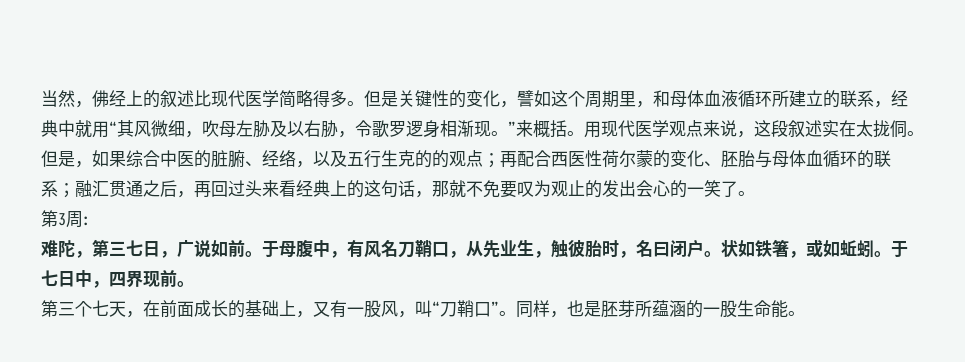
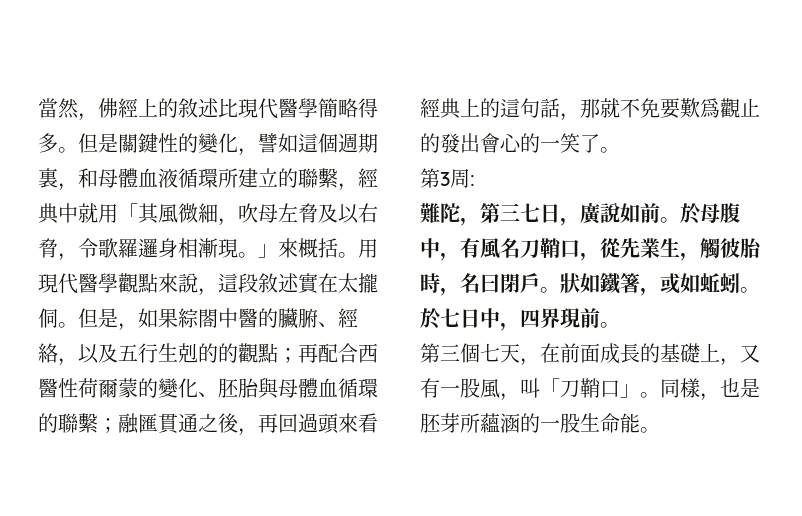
- 当然，佛经上的叙述比现代医学简略得多。但是关键性的变化，譬如这个周期里，和母体血液循环所建立的联系，经典中就用“其风微细，吹母左胁及以右胁，令歌罗逻身相渐现。”来概括。用现代医学观点来说，这段叙述实在太拢侗。但是，如果综合中医的脏腑、经络，以及五行生克的的观点；再配合西医性荷尔蒙的变化、胚胎与母体血循环的联系；融汇贯通之后，再回过头来看经典上的这句话，那就不免要叹为观止的发出会心的一笑了。
+ 當然，佛經上的敘述比現代醫學簡略得多。但是關鍵性的變化，譬如這個週期裏，和母體血液循環所建立的聯繫，經典中就用「其風微細，吹母左脅及以右脅，令歌羅邏身相漸現。」來概括。用現代醫學觀點來說，這段敘述實在太攏侗。但是，如果綜閤中醫的臟腑、經絡，以及五行生剋的的觀點；再配合西醫性荷爾蒙的變化、胚胎與母體血循環的聯繫；融匯貫通之後，再回過頭來看經典上的這句話，那就不免要歎爲觀止的發出會心的一笑了。
- 难陀，第三七日，广说如前。于母腹中，有风名刀鞘口，从先业生，触彼胎时，名曰闭户。状如铁箸，或如蚯蚓。
+ 難陀，第三七日，廣說如前。於母腹中，有風名刀鞘口，從先業生，觸彼胎時，名曰閉戶。狀如鐵箸，或如蚯蚓。
- 于七日中，四界现前。
+ 於七日中，四界現前。
- 第三个七天，在前面成长的基础上，又有一股风，叫“刀鞘口”。同样，也是胚芽所蕴涵的一股生命能。
+ 第三個七天，在前面成長的基礎上，又有一股風，叫「刀鞘口」。同樣，也是胚芽所蘊涵的一股生命能。

